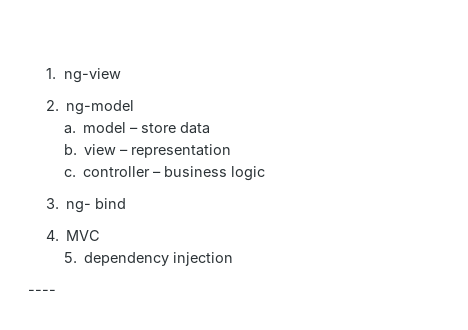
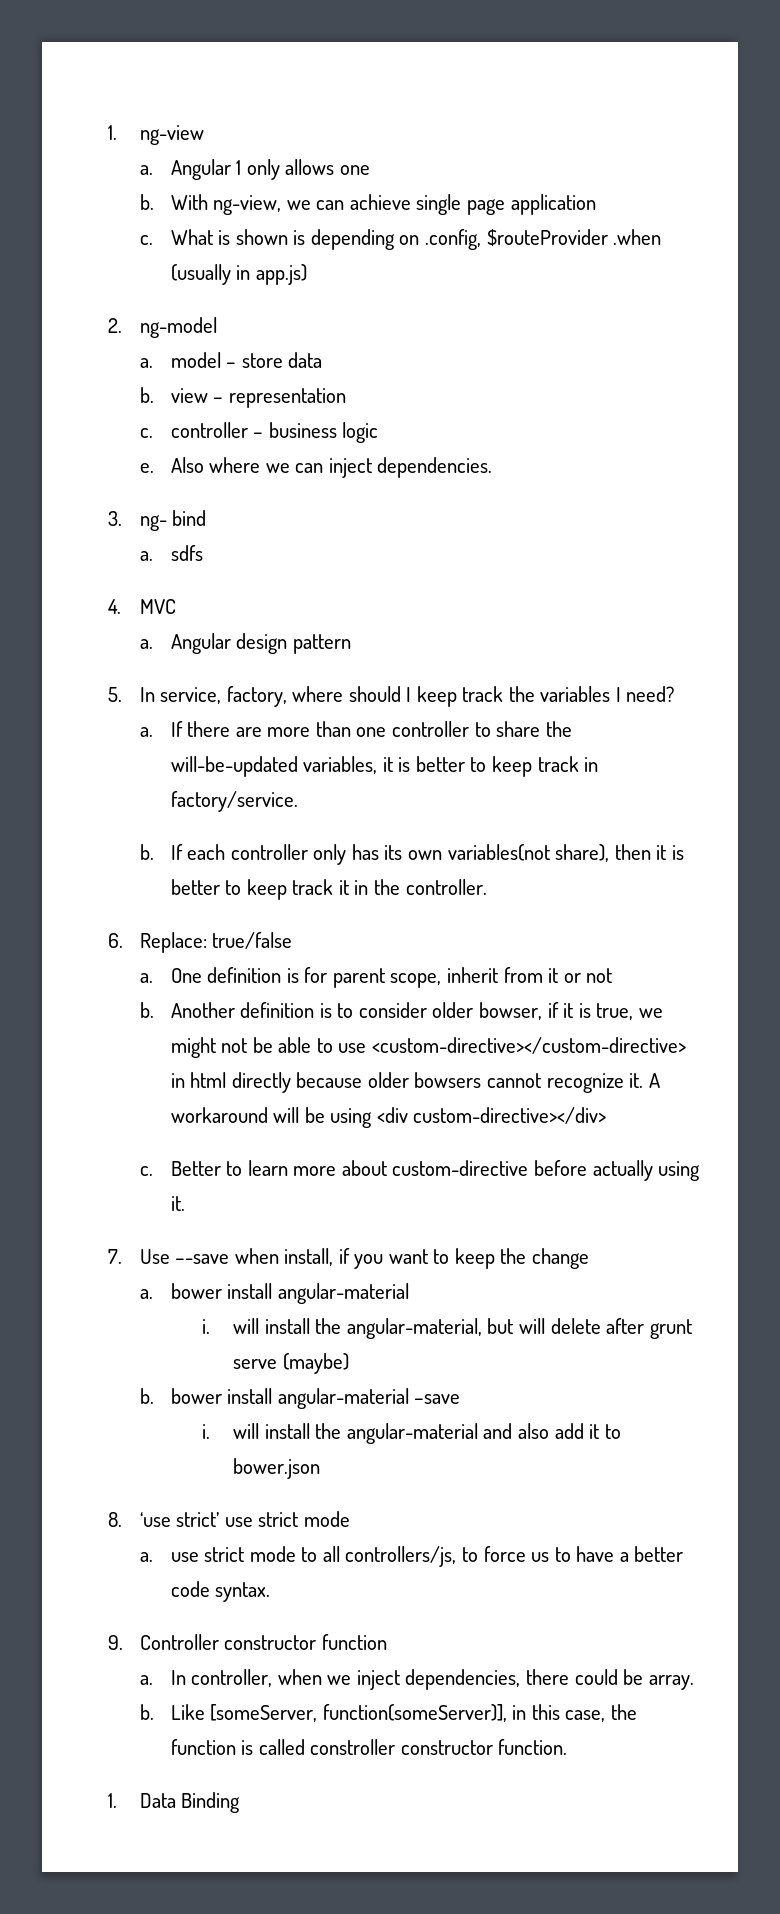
+ a. Angular 1 only allows one
+ b. With ng-view, we can achieve single page application
+ c. What is shown is depending on .config, $routeProvider .when (usually in app.js)
+ e. Also where we can inject dependencies.
+ a. sdfs
- 5. dependency injection
- ----
+ a. Angular design pattern
+ 5. In service, factory, where should I keep track the variables I need?
+ a. If there are more than one controller to share the will-be-updated variables, it is better to keep track in factory/service.
+ b. If each controller only has its own variables(not share), then it is better to keep track it in the controller.
+ 6. Replace: true/false
+ a. One definition is for parent scope, inherit from it or not
+ b. Another definition is to consider older bowser, if it is true, we might not be able to use <custom-directive></custom-directive> in html directly because older bowsers cannot recognize it. A workaround will be using <div custom-directive></div>
+ c. Better to learn more about custom-directive before actually using it.
+ 7. Use –-save when install, if you want to keep the change
+ a. bower install angular-material
+ i. will install the angular-material, but will delete after grunt serve (maybe)
+ b. bower install angular-material –save
+ i. will install the angular-material and also add it to bower.json
+ 8. ‘use strict’ use strict mode
+ a. use strict mode to all controllers/js, to force us to have a better code syntax.
+ 9. Controller constructor function
+ a. In controller, when we inject dependencies, there could be array.
+ b. Like [someServer, function(someServer)], in this case, the function is called constroller constructor function.
+ 1. Data Binding

